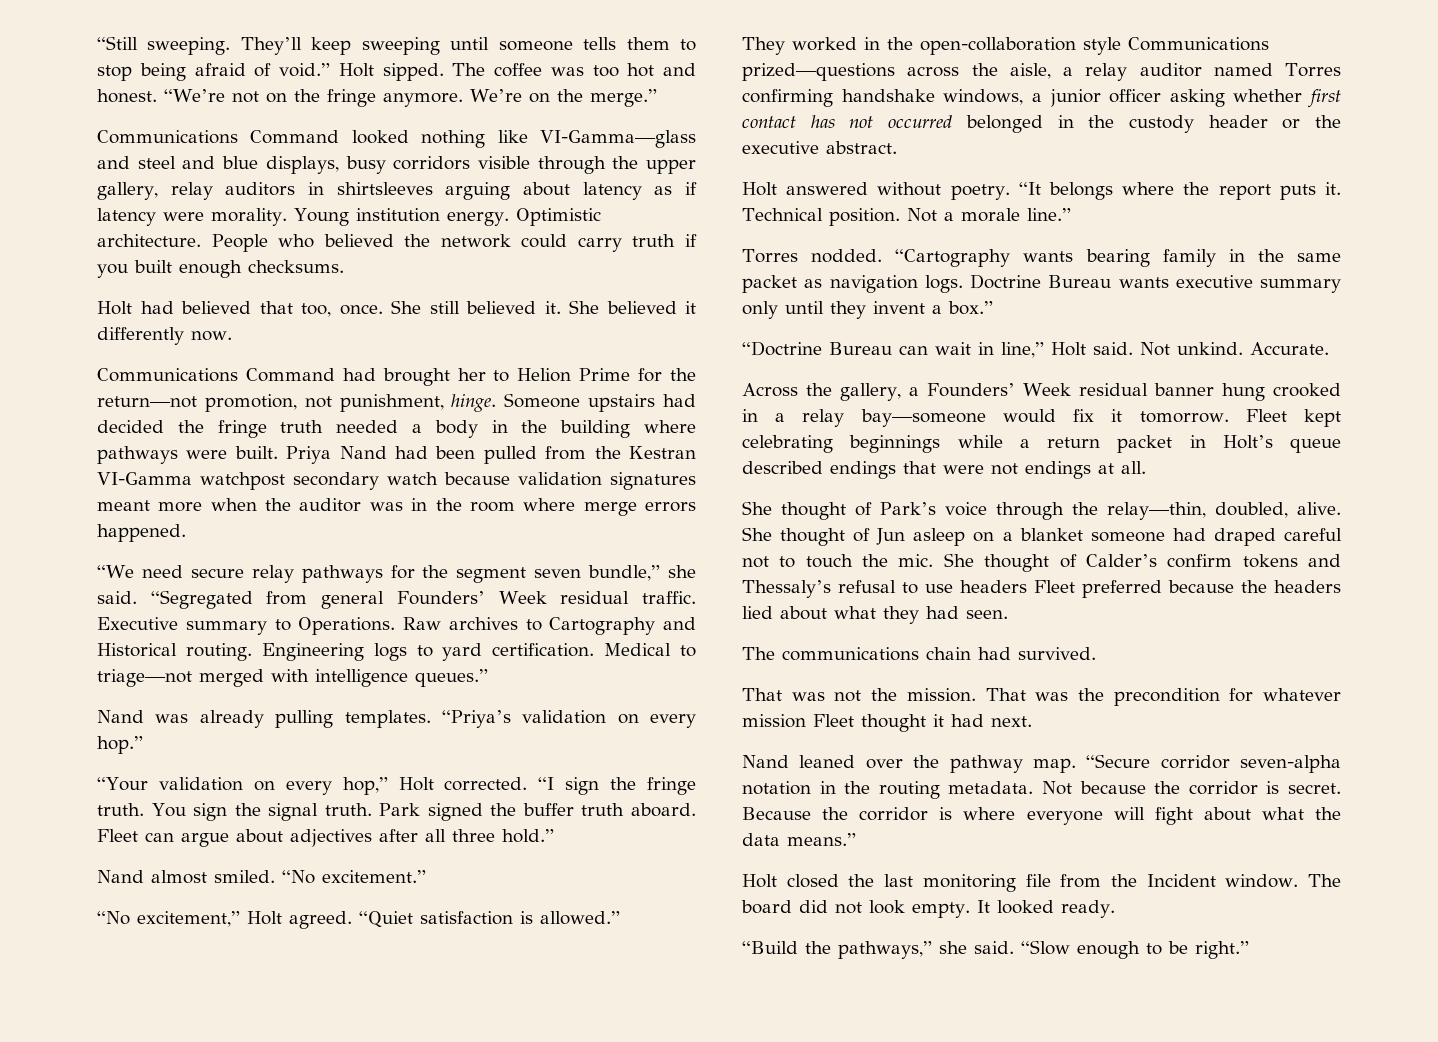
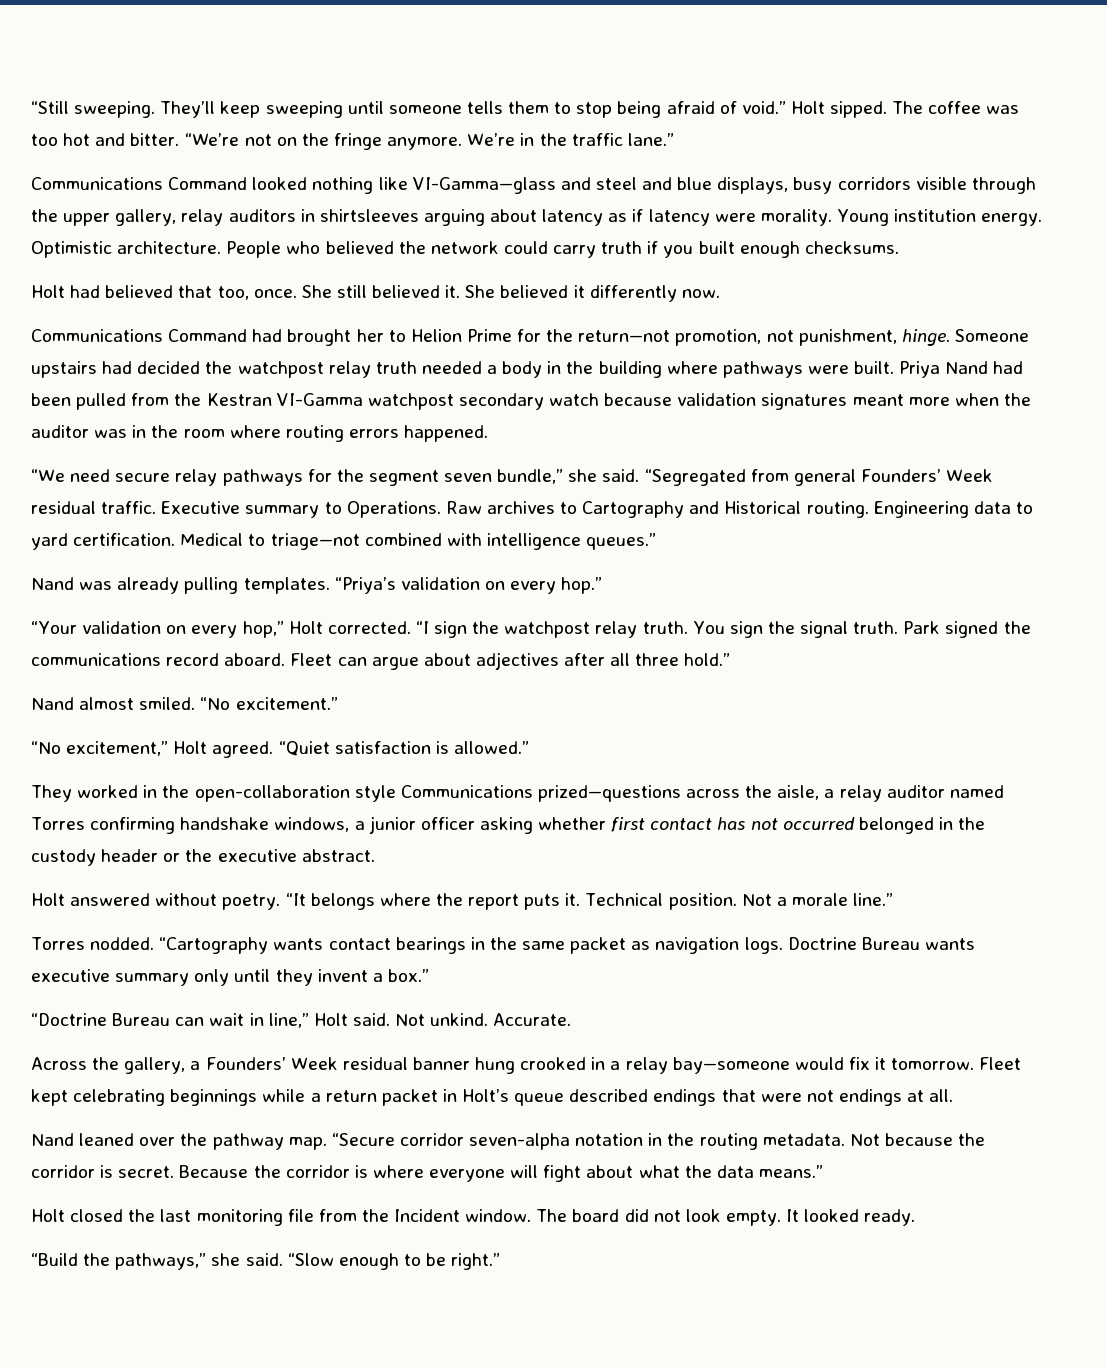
- The coffee was too hot and honest.
+ The coffee was too hot and bitter.
- We’re on the merge.”
+ We’re in the traffic lane.”
- Someone upstairs had decided the fringe truth needed a body in the building where pathways were built.
+ Someone upstairs had decided the watchpost relay truth needed a body in the building where pathways were built.
- Priya Nand had been pulled from the Kestran VI-Gamma watchpost secondary watch because validation signatures meant more when the auditor was in the room where merge errors happened.
+ Priya Nand had been pulled from the Kestran VI-Gamma watchpost secondary watch because validation signatures meant more when the auditor was in the room where routing errors happened.
- Engineering logs to yard certification.
+ Engineering data to yard certification.
- Medical to triage—not merged with intelligence queues.”
+ Medical to triage—not combined with intelligence queues.”
- “I sign the fringe truth.
+ “I sign the watchpost relay truth.
- Park signed the buffer truth aboard.
+ Park signed the communications record aboard.
- “Cartography wants bearing family in the same packet as navigation logs.
+ “Cartography wants contact bearings in the same packet as navigation logs.
- She thought of Park’s voice through the relay—thin, doubled, alive. She thought of Jun asleep on a blanket someone had draped careful not to touch the mic. She thought of Calder’s confirm tokens and Thessaly’s refusal to use headers Fleet preferred because the headers lied about what they had seen.
- The communications chain had survived.
- That was not the mission. That was the precondition for whatever mission Fleet thought it had next.

